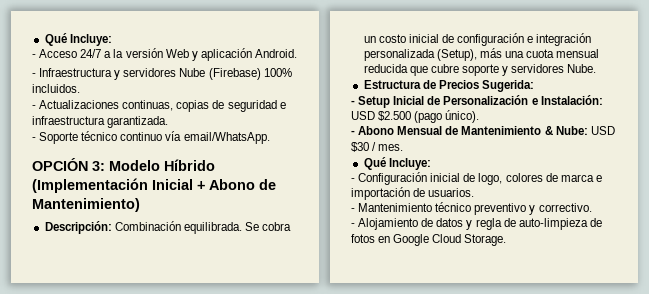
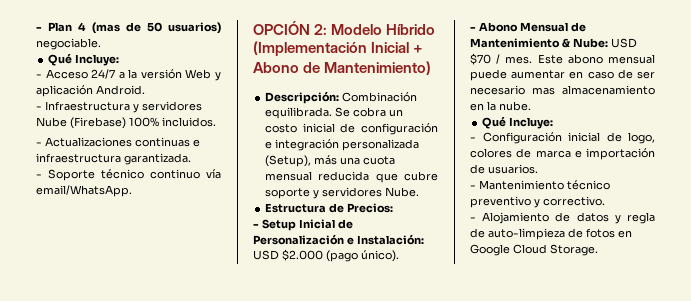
+ - Plan 4 (mas de 50 usuarios) negociable.
- - Actualizaciones continuas, copias de seguridad e infraestructura garantizada.
+ - Actualizaciones continuas e infraestructura garantizada.
- OPCIÓN 3: Modelo Híbrido (Implementación Inicial + Abono de Mantenimiento)
+ OPCIÓN 2: Modelo Híbrido (Implementación Inicial + Abono de Mantenimiento)
- Estructura de Precios Sugerida:
+ Estructura de Precios:
- - Setup Inicial de Personalización e Instalación: USD $2.500 (pago único).
+ - Setup Inicial de Personalización e Instalación: USD $2.000 (pago único).
- - Abono Mensual de Mantenimiento & Nube: USD $30 / mes.
+ - Abono Mensual de Mantenimiento & Nube: USD $70 / mes. Este abono mensual puede aumentar en caso de ser necesario mas almacenamiento en la nube.

